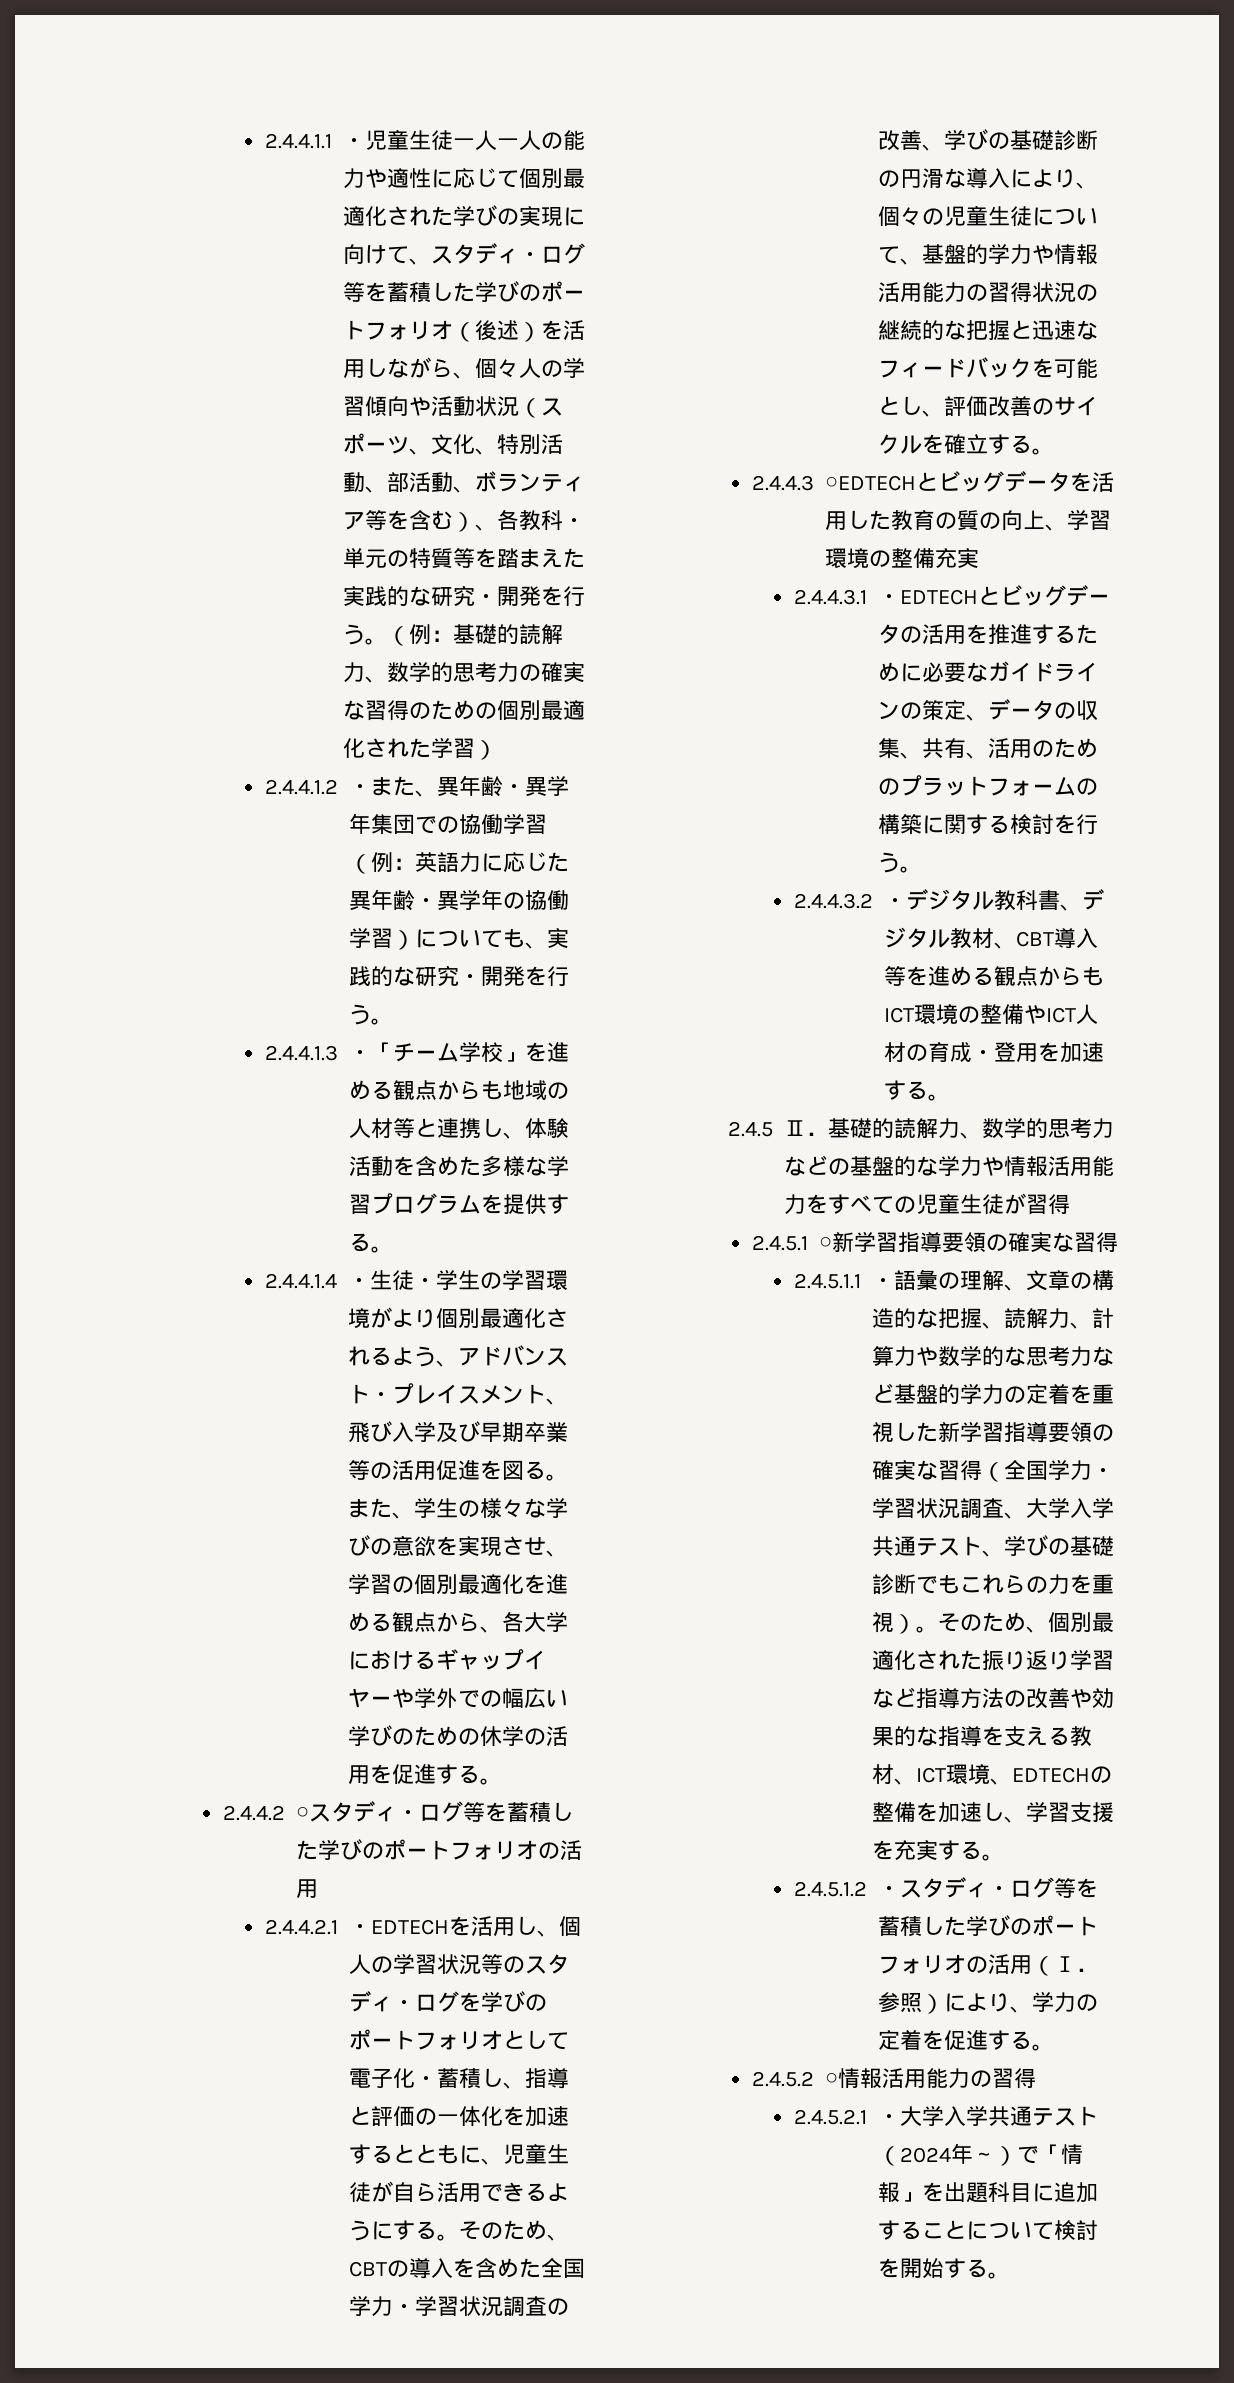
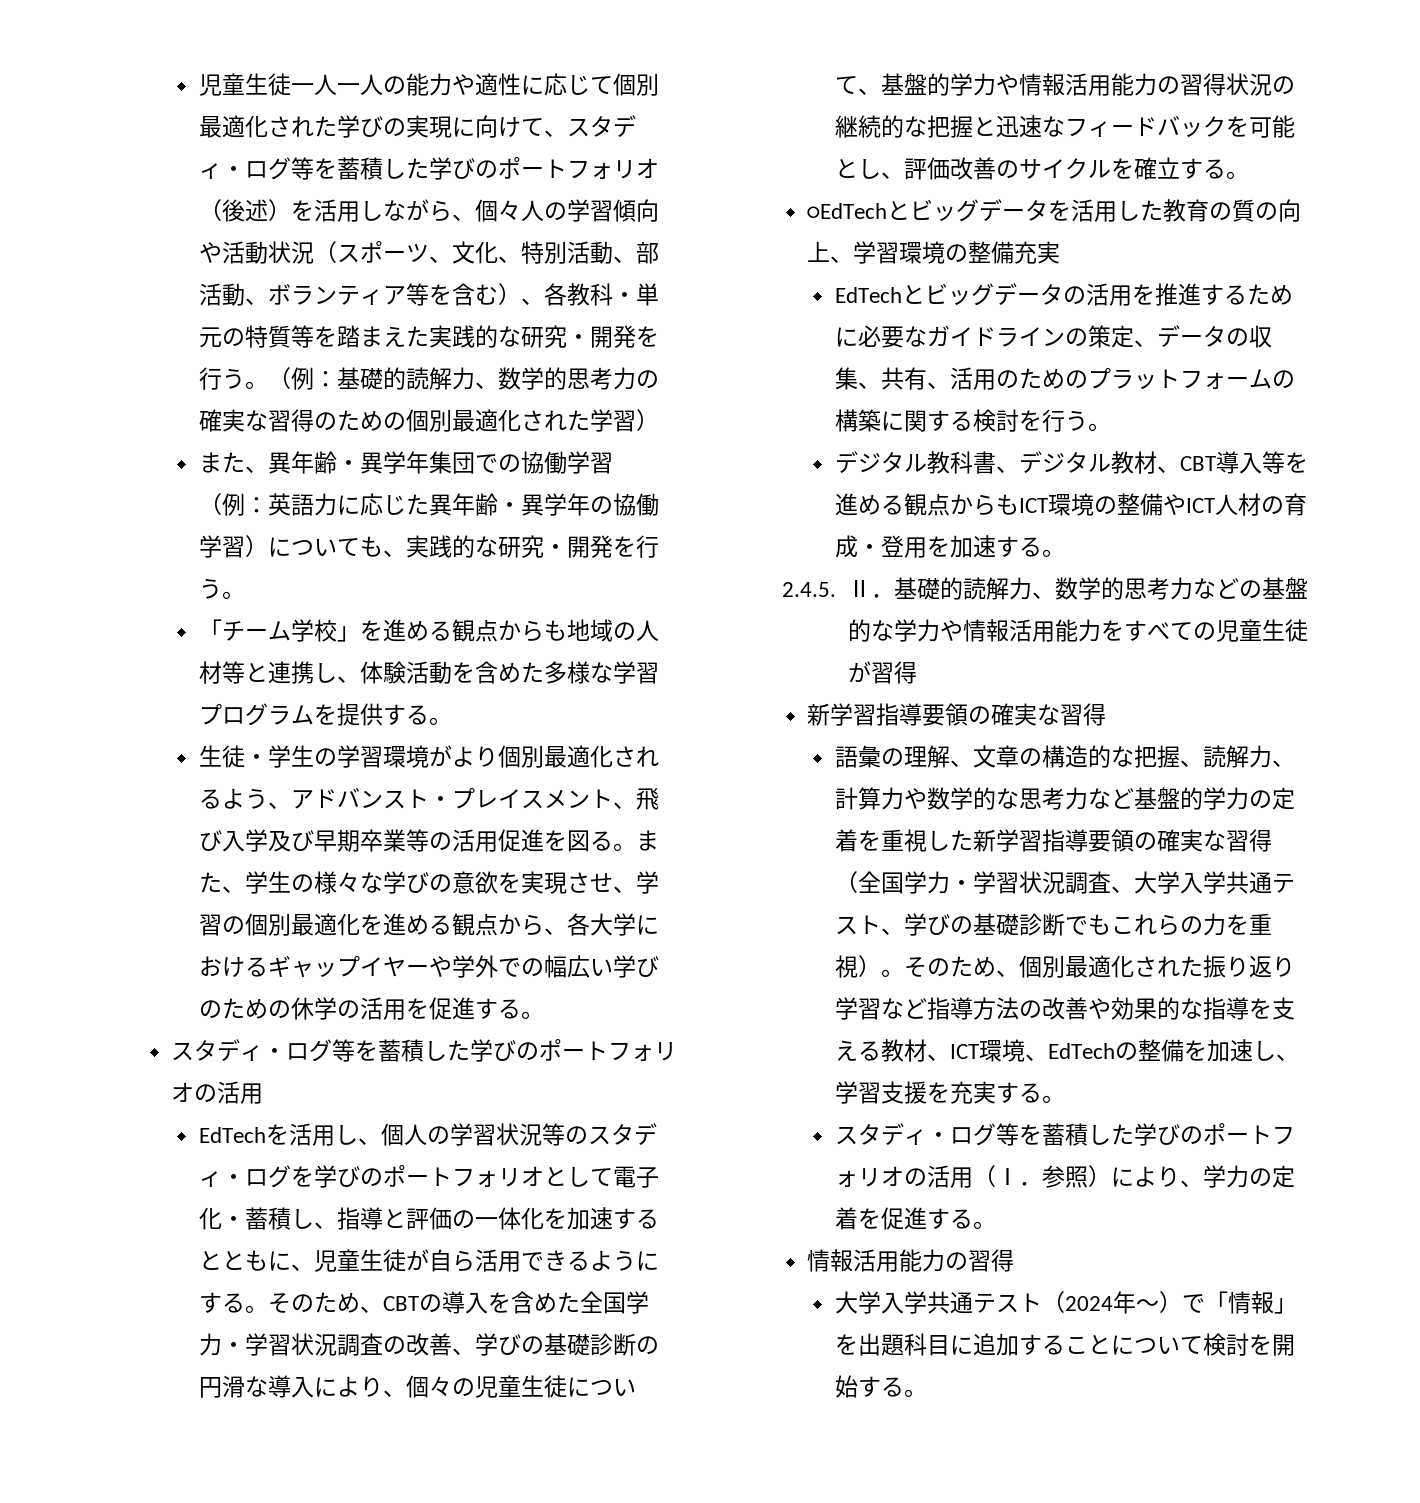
- 2.4.4.1.1・児童生徒一人一人の能力や適性に応じて個別最適化された学びの実現に向けて、スタディ・ログ等を蓄積した学びのポートフォリオ（後述）を活用しながら、個々人の学習傾向や活動状況（スポーツ、文化、特別活動、部活動、ボランティア等を含む）、各教科・単元の特質等を踏まえた実践的な研究・開発を行う。
+ 児童生徒一人一人の能力や適性に応じて個別最適化された学びの実現に向けて、スタディ・ログ等を蓄積した学びのポートフォリオ（後述）を活用しながら、個々人の学習傾向や活動状況（スポーツ、文化、特別活動、部活動、ボランティア等を含む）、各教科・単元の特質等を踏まえた実践的な研究・開発を行う。
- 2.4.4.1.2・また、異年齢・異学年集団での協働学習（例：英語力に応じた異年齢・異学年の協働学習）についても、実践的な研究・開発を行う。
+ また、異年齢・異学年集団での協働学習（例：英語力に応じた異年齢・異学年の協働学習）についても、実践的な研究・開発を行う。
- 2.4.4.1.3・「チーム学校」を進める観点からも地域の人材等と連携し、体験活動を含めた多様な学習プログラムを提供する。
+ 「チーム学校」を進める観点からも地域の人材等と連携し、体験活動を含めた多様な学習プログラムを提供する。
- 2.4.4.1.4・生徒・学生の学習環境がより個別最適化されるよう、アドバンスト・プレイスメント、飛び入学及び早期卒業等の活用促進を図る。
+ 生徒・学生の学習環境がより個別最適化されるよう、アドバンスト・プレイスメント、飛び入学及び早期卒業等の活用促進を図る。
  また、学生の様々な学びの意欲を実現させ、学習の個別最適化を進める観点から、各大学におけるギャップイヤーや学外での幅広い学びのための休学の活用を促進する。
- 2.4.4.2 ○スタディ・ログ等を蓄積した学びのポートフォリオの活用
+ スタディ・ログ等を蓄積した学びのポートフォリオの活用
- 2.4.4.2.1・EDTECHを活用し、個人の学習状況等のスタディ・ログを学びのポートフォリオとして電子化・蓄積し、指導と評価の一体化を加速するとともに、児童生徒が自ら活用できるようにする。
+ EdTechを活用し、個人の学習状況等のスタディ・ログを学びのポートフォリオとして電子化・蓄積し、指導と評価の一体化を加速するとともに、児童生徒が自ら活用できるようにする。
- 2.4.4.3 ○EDTECHとビッグデータを活用した教育の質の向上、学習環境の整備充実
+ ○EdTechとビッグデータを活用した教育の質の向上、学習環境の整備充実
- 2.4.4.3.1・EDTECHとビッグデータの活用を推進するために必要なガイドラインの策定、データの収集、共有、活用のためのプラットフォームの構築に関する検討を行う。
+ EdTechとビッグデータの活用を推進するために必要なガイドラインの策定、データの収集、共有、活用のためのプラットフォームの構築に関する検討を行う。
- 2.4.4.3.2・デジタル教科書、デジタル教材、CBT導入等を進める観点からもICT環境の整備やICT人材の育成・登用を加速する。
+ デジタル教科書、デジタル教材、CBT導入等を進める観点からもICT環境の整備やICT人材の育成・登用を加速する。
- 2.4.5 Ⅱ．基礎的読解力、数学的思考力などの基盤的な学力や情報活用能力をすべての児童生徒が習得
- 2.4.5.1 ○新学習指導要領の確実な習得
+ 2.4.5. Ⅱ．基礎的読解力、数学的思考力などの基盤的な学力や情報活用能力をすべての児童生徒が習得
+ 新学習指導要領の確実な習得
- 2.4.5.1.1・語彙の理解、文章の構造的な把握、読解力、計算力や数学的な思考力など基盤的学力の定着を重視した新学習指導要領の確実な習得（全国学力・学習状況調査、大学入学共通テスト、学びの基礎診断でもこれらの力を重視）。
+ 語彙の理解、文章の構造的な把握、読解力、計算力や数学的な思考力など基盤的学力の定着を重視した新学習指導要領の確実な習得（全国学力・学習状況調査、大学入学共通テスト、学びの基礎診断でもこれらの力を重視）。
- そのため、個別最適化された振り返り学習など指導方法の改善や効果的な指導を支える教材、ICT環境、EDTECHの整備を加速し、学習支援を充実する。
+ そのため、個別最適化された振り返り学習など指導方法の改善や効果的な指導を支える教材、ICT環境、EdTechの整備を加速し、学習支援を充実する。
- 2.4.5.1.2・スタディ・ログ等を蓄積した学びのポートフォリオの活用（Ⅰ．参照）により、学力の定着を促進する。
- 2.4.5.2 ○情報活用能力の習得
+ スタディ・ログ等を蓄積した学びのポートフォリオの活用（Ⅰ．参照）により、学力の定着を促進する。
+ 情報活用能力の習得
- 2.4.5.2.1・大学入学共通テスト（2024年～）で「情報」を出題科目に追加することについて検討を開始する。
+ 大学入学共通テスト（2024年～）で「情報」を出題科目に追加することについて検討を開始する。

